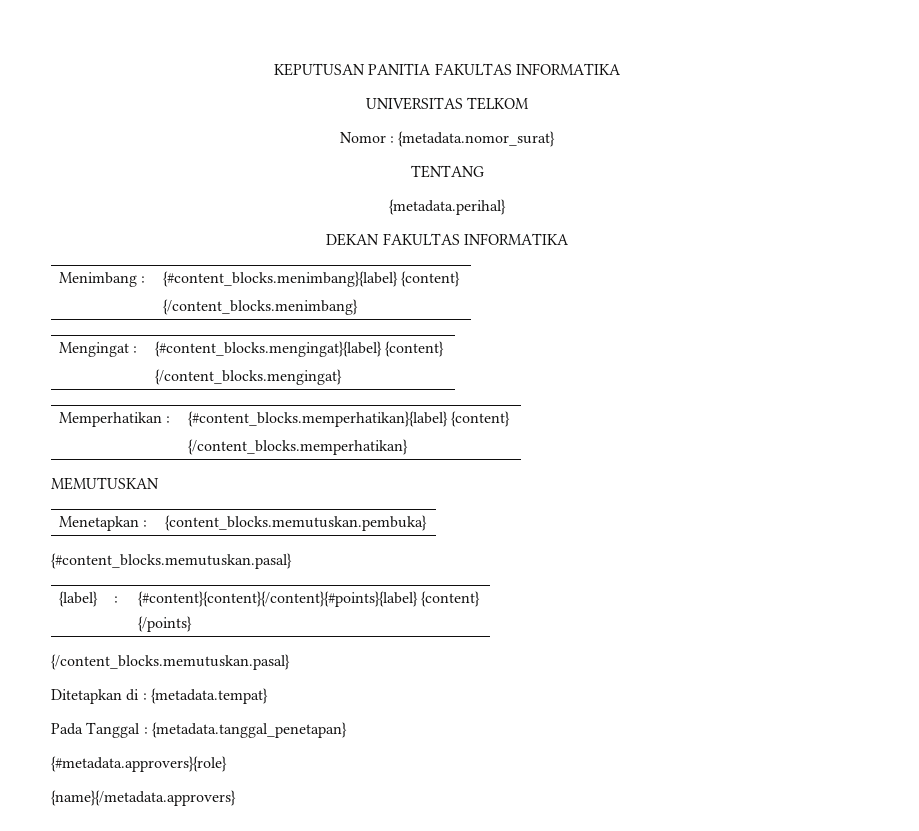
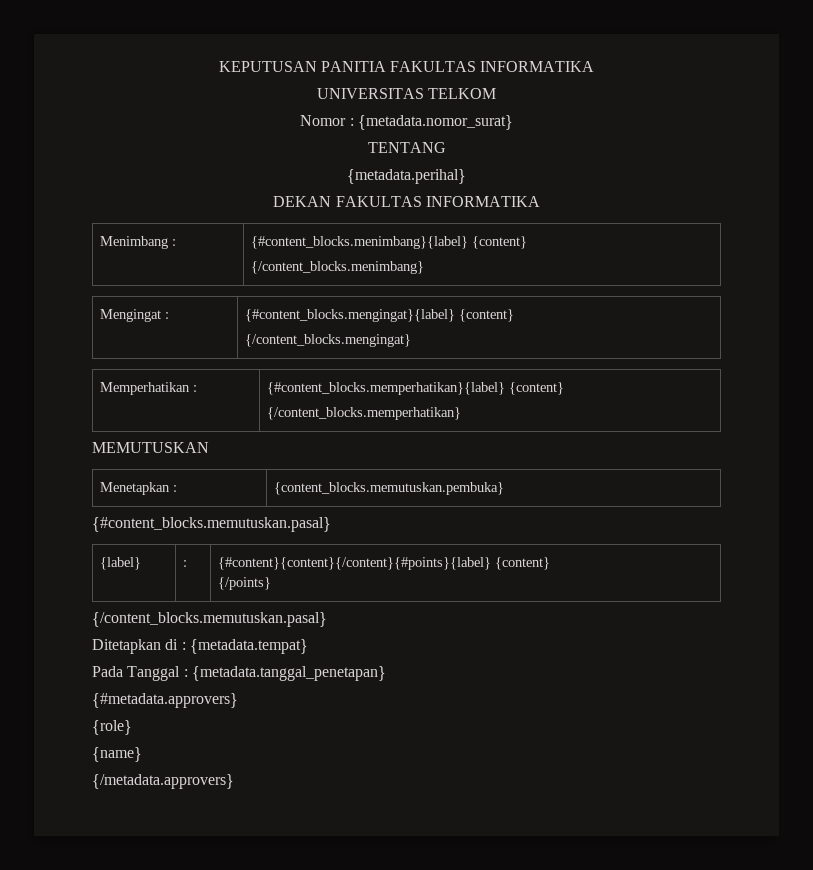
- {#metadata.approvers}{role}
- {name}{/metadata.approvers}
+ {#metadata.approvers}
+ {role}
+ {name}
+ {/metadata.approvers}

